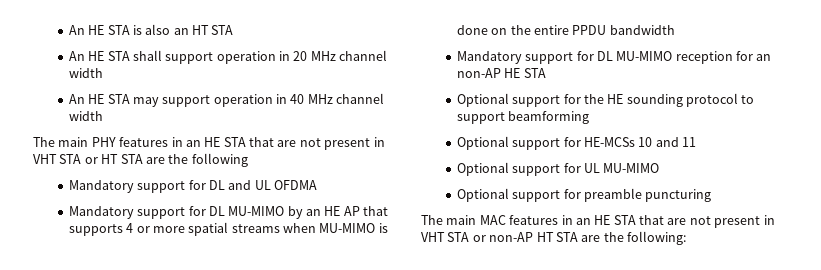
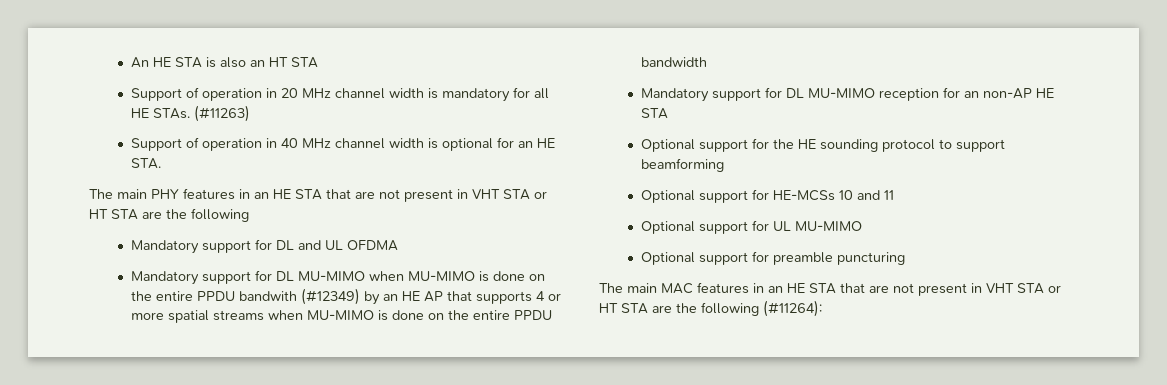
- An HE STA shall support operation in 20 MHz channel width
- An HE STA may support operation in 40 MHz channel width
+ Support of operation in 20 MHz channel width is mandatory for all HE STAs. (#11263)
+ Support of operation in 40 MHz channel width is optional for an HE STA.
- Mandatory support for DL MU-MIMO by an HE AP that supports 4 or more spatial streams when MU-MIMO is done on the entire PPDU bandwidth
+ Mandatory support for DL MU-MIMO when MU-MIMO is done on the entire PPDU bandwith (#12349) by an HE AP that supports 4 or more spatial streams when MU-MIMO is done on the entire PPDU bandwidth
- The main MAC features in an HE STA that are not present in VHT STA or non-AP HT STA are the following:
+ The main MAC features in an HE STA that are not present in VHT STA or HT STA are the following (#11264):

